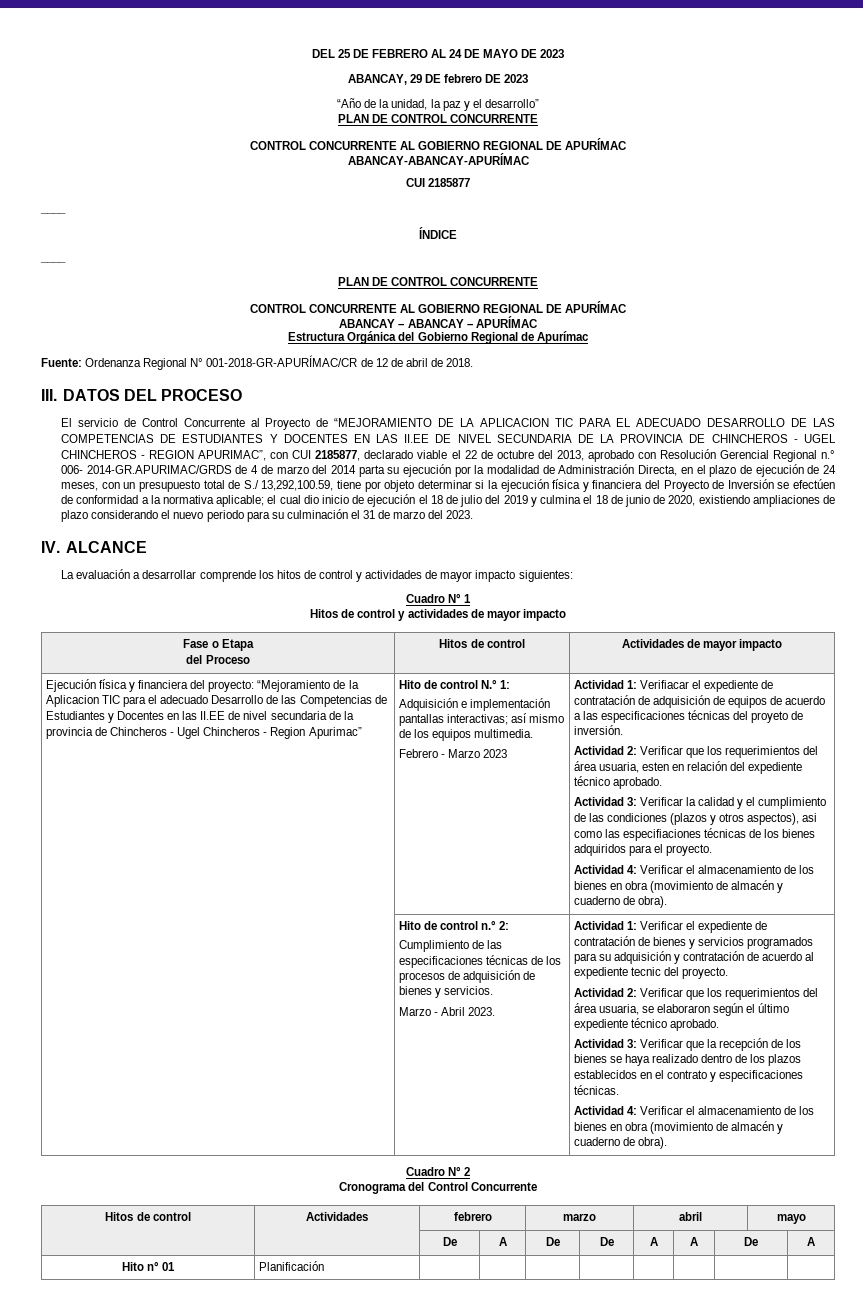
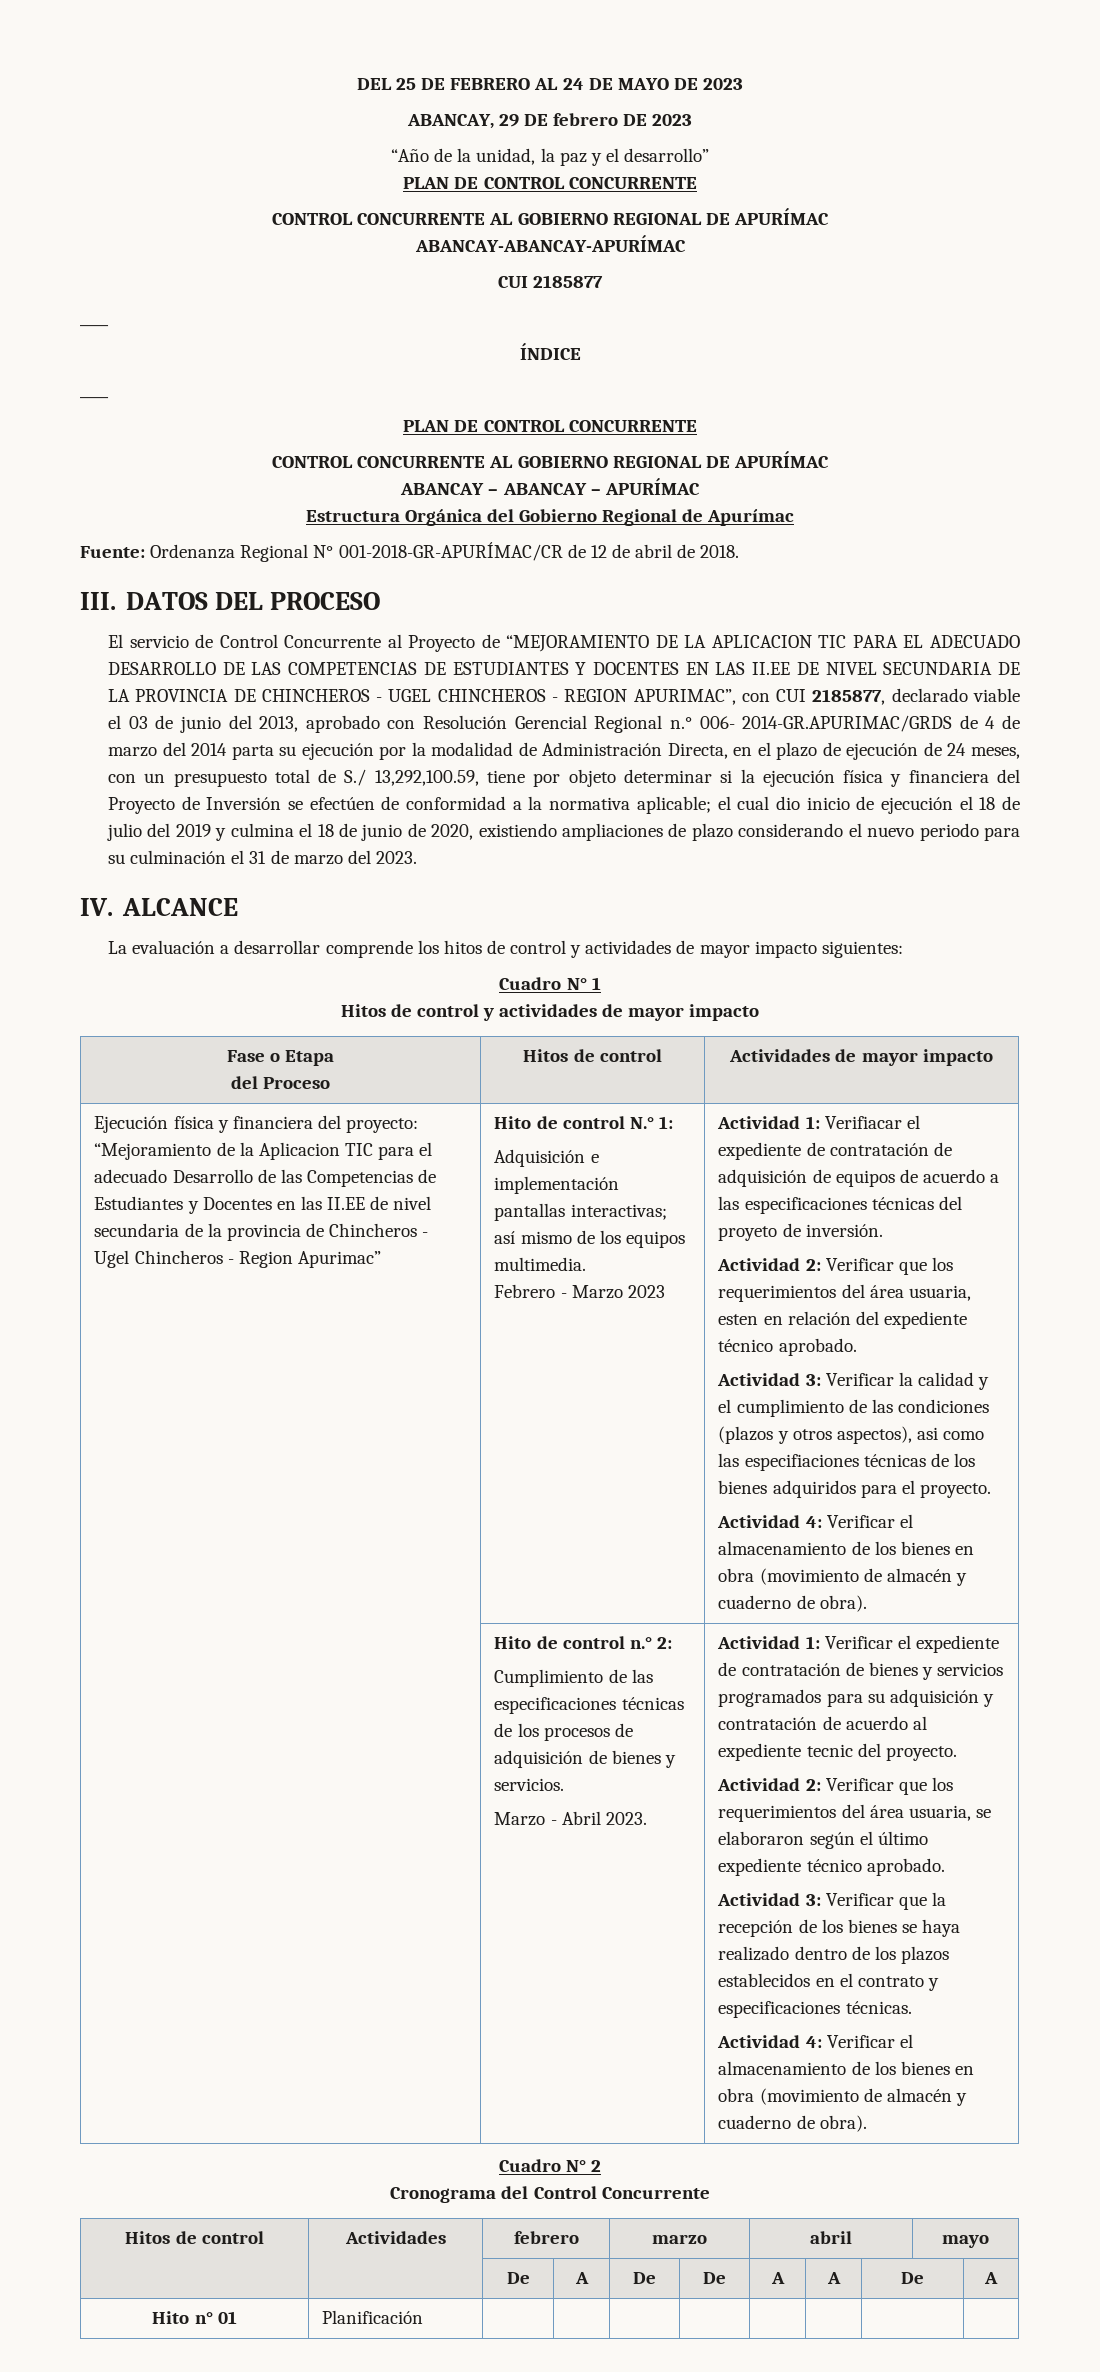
- El servicio de Control Concurrente al Proyecto de “MEJORAMIENTO DE LA APLICACION TIC PARA EL ADECUADO DESARROLLO DE LAS COMPETENCIAS DE ESTUDIANTES Y DOCENTES EN LAS II.EE DE NIVEL SECUNDARIA DE LA PROVINCIA DE CHINCHEROS - UGEL CHINCHEROS - REGION APURIMAC”, con CUI 2185877, declarado viable el 22 de octubre del 2013, aprobado con Resolución Gerencial Regional n.° 006- 2014-GR.APURIMAC/GRDS de 4 de marzo del 2014 parta su ejecución por la modalidad de Administración Directa, en el plazo de ejecución de 24 meses, con un presupuesto total de S./ 13,292,100.59, tiene por objeto determinar si la ejecución física y financiera del Proyecto de Inversión se efectúen de conformidad a la normativa aplicable;
+ El servicio de Control Concurrente al Proyecto de “MEJORAMIENTO DE LA APLICACION TIC PARA EL ADECUADO DESARROLLO DE LAS COMPETENCIAS DE ESTUDIANTES Y DOCENTES EN LAS II.EE DE NIVEL SECUNDARIA DE LA PROVINCIA DE CHINCHEROS - UGEL CHINCHEROS - REGION APURIMAC”, con CUI 2185877, declarado viable el 03 de junio del 2013, aprobado con Resolución Gerencial Regional n.° 006- 2014-GR.APURIMAC/GRDS de 4 de marzo del 2014 parta su ejecución por la modalidad de Administración Directa, en el plazo de ejecución de 24 meses, con un presupuesto total de S./ 13,292,100.59, tiene por objeto determinar si la ejecución física y financiera del Proyecto de Inversión se efectúen de conformidad a la normativa aplicable;

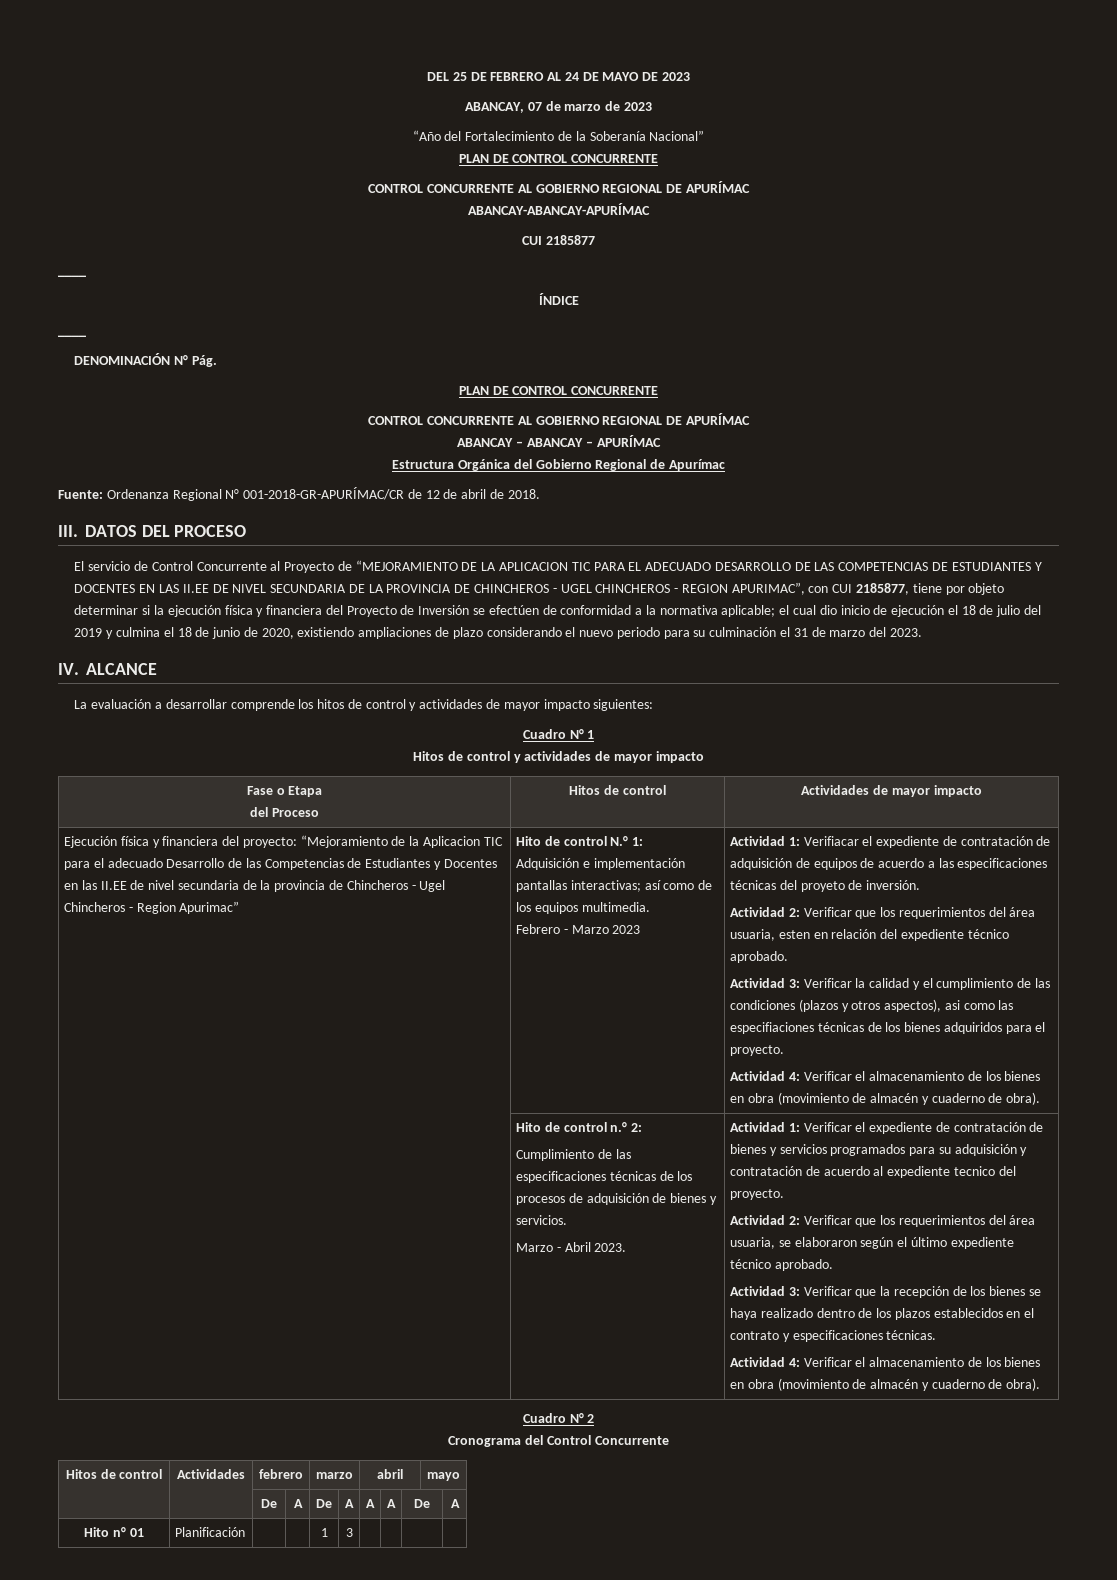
- ABANCAY, 29 DE febrero DE 2023
- “Año de la unidad, la paz y el desarrollo”
+ ABANCAY, 07 de marzo de 2023
+ “Año del Fortalecimiento de la Soberanía Nacional”
+ DENOMINACIÓN N° Pág.
- El servicio de Control Concurrente al Proyecto de “MEJORAMIENTO DE LA APLICACION TIC PARA EL ADECUADO DESARROLLO DE LAS COMPETENCIAS DE ESTUDIANTES Y DOCENTES EN LAS II.EE DE NIVEL SECUNDARIA DE LA PROVINCIA DE CHINCHEROS - UGEL CHINCHEROS - REGION APURIMAC”, con CUI 2185877, declarado viable el 03 de junio del 2013, aprobado con Resolución Gerencial Regional n.° 006- 2014-GR.APURIMAC/GRDS de 4 de marzo del 2014 parta su ejecución por la modalidad de Administración Directa, en el plazo de ejecución de 24 meses, con un presupuesto total de S./ 13,292,100.59, tiene por objeto determinar si la ejecución física y financiera del Proyecto de Inversión se efectúen de conformidad a la normativa aplicable;
+ El servicio de Control Concurrente al Proyecto de “MEJORAMIENTO DE LA APLICACION TIC PARA EL ADECUADO DESARROLLO DE LAS COMPETENCIAS DE ESTUDIANTES Y DOCENTES EN LAS II.EE DE NIVEL SECUNDARIA DE LA PROVINCIA DE CHINCHEROS - UGEL CHINCHEROS - REGION APURIMAC”, con CUI 2185877, tiene por objeto determinar si la ejecución física y financiera del Proyecto de Inversión se efectúen de conformidad a la normativa aplicable;
- Adquisición e implementación pantallas interactivas; así mismo de los equipos multimedia.
+ Adquisición e implementación pantallas interactivas; así como de los equipos multimedia.
- Actividad 1: Verificar el expediente de contratación de bienes y servicios programados para su adquisición y contratación de acuerdo al expediente tecnic del proyecto.
+ Actividad 1: Verificar el expediente de contratación de bienes y servicios programados para su adquisición y contratación de acuerdo al expediente tecnico del proyecto.
- | | De | A | De | De | A | A | De | A
+ | | De | A | De | A | A | A | De | A
- Hito n° 01 | Planificación | | | | | | | |
+ Hito n° 01 | Planificación | | | 1 | 3 | | | |

